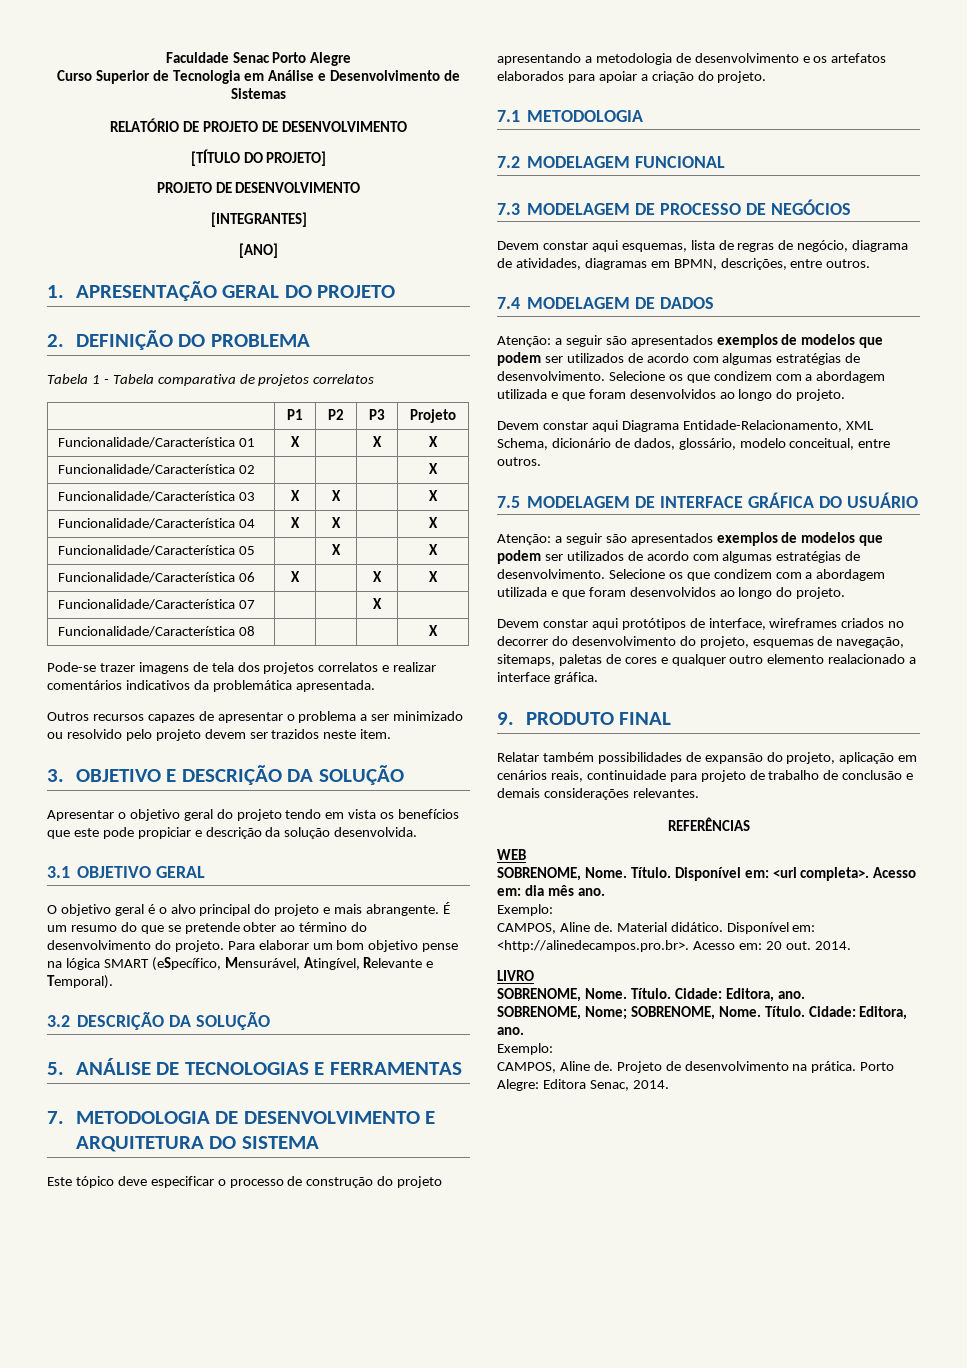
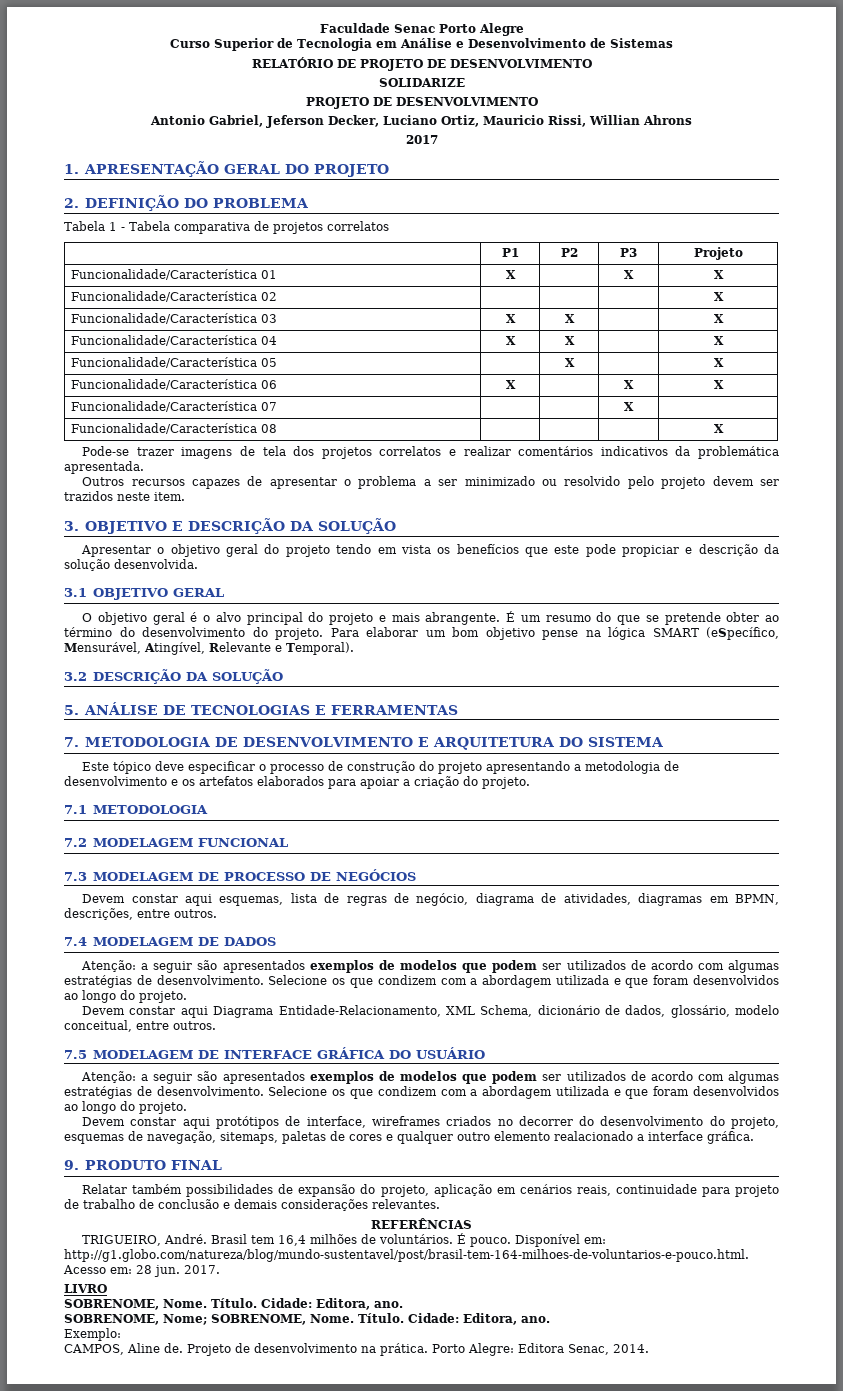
- [TÍTULO DO PROJETO]
+ SOLIDARIZE
  PROJETO DE DESENVOLVIMENTO
- [INTEGRANTES]
- [ANO]
+ Antonio Gabriel, Jeferson Decker, Luciano Ortiz, Mauricio Rissi, Willian Ahrons
+ 2017
- WEB
- SOBRENOME, Nome. Título. Disponível em: <url completa>. Acesso em: dia mês ano.
- Exemplo:
- CAMPOS, Aline de. Material didático. Disponível em: <http://alinedecampos.pro.br>. Acesso em: 20 out. 2014.
+ TRIGUEIRO, André. Brasil tem 16,4 milhões de voluntários. É pouco. Disponível em: http://g1.globo.com/natureza/blog/mundo-sustentavel/post/brasil-tem-164-milhoes-de-voluntarios-e-pouco.html. Acesso em: 28 jun. 2017.

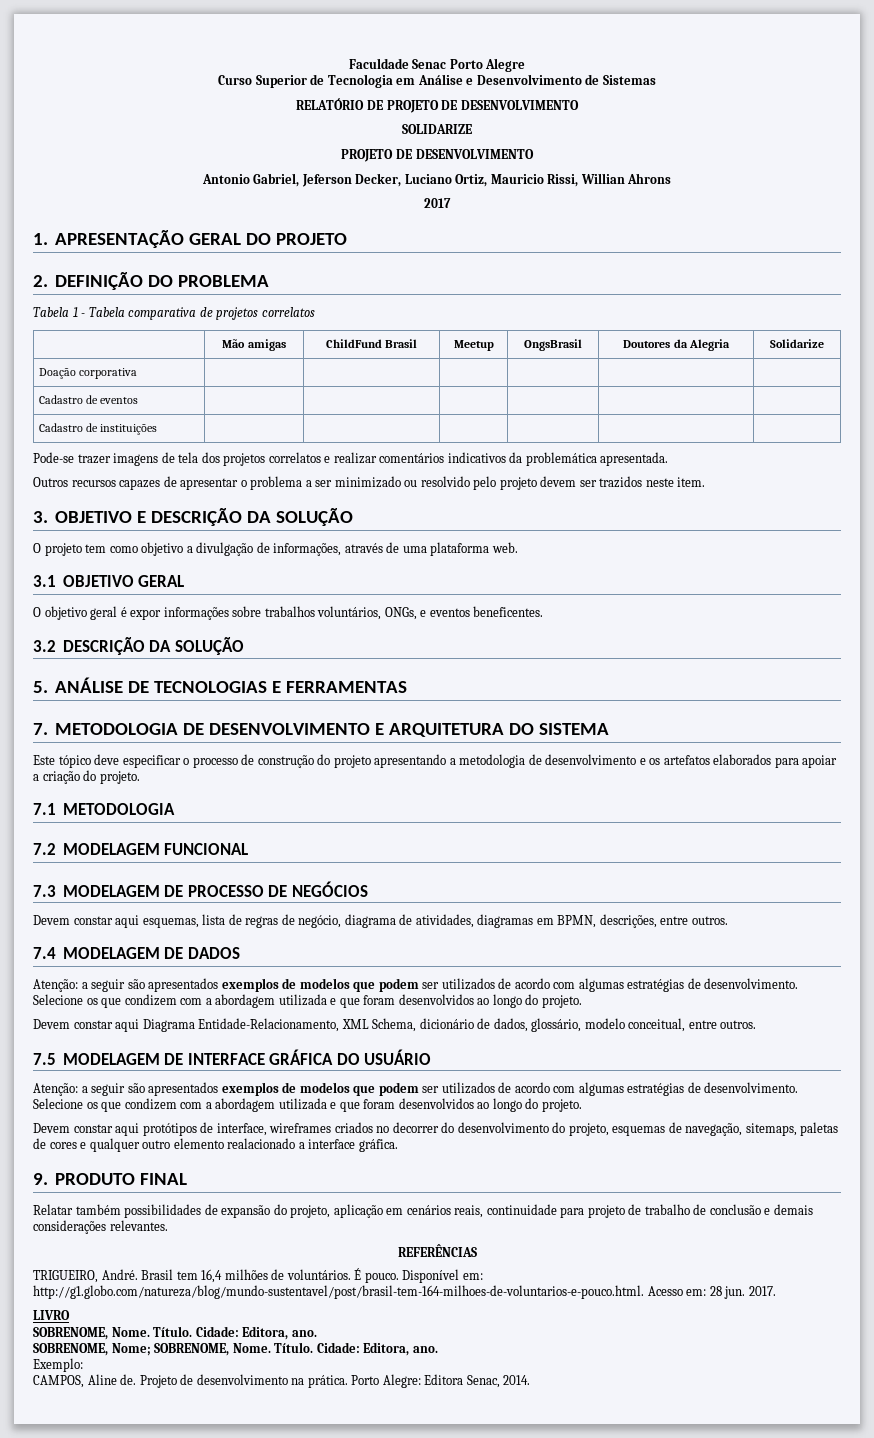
- | P1 | P2 | P3 | Projeto
- Funcionalidade/Característica 01 | X | | X | X
- Funcionalidade/Característica 02 | | | | X
- Funcionalidade/Característica 03 | X | X | | X
- Funcionalidade/Característica 04 | X | X | | X
- Funcionalidade/Característica 05 | | X | | X
- Funcionalidade/Característica 06 | X | | X | X
- Funcionalidade/Característica 07 | | | X |
- Funcionalidade/Característica 08 | | | | X
+ | Mão amigas | ChildFund Brasil | Meetup | OngsBrasil | Doutores da Alegria | Solidarize
+ Doação corporativa | | | | | |
+ Cadastro de eventos | | | | | |
+ Cadastro de instituições | | | | | |
- Apresentar o objetivo geral do projeto tendo em vista os benefícios que este pode propiciar e descrição da solução desenvolvida.
+ O projeto tem como objetivo a divulgação de informações, através de uma plataforma web.
- O objetivo geral é o alvo principal do projeto e mais abrangente. É um resumo do que se pretende obter ao término do desenvolvimento do projeto. Para elaborar um bom objetivo pense na lógica SMART (eSpecífico, Mensurável, Atingível, Relevante e Temporal).
+ O objetivo geral é expor informações sobre trabalhos voluntários, ONGs, e eventos beneficentes.

